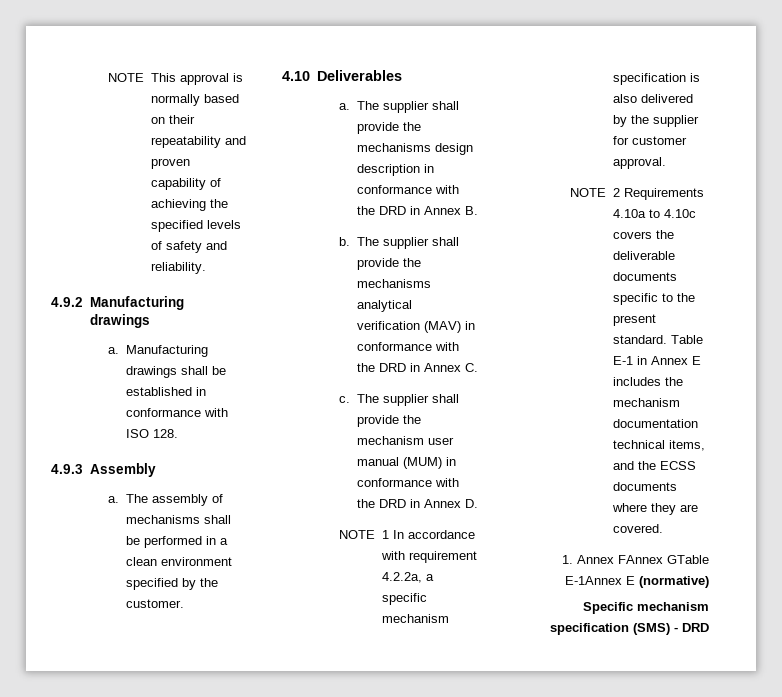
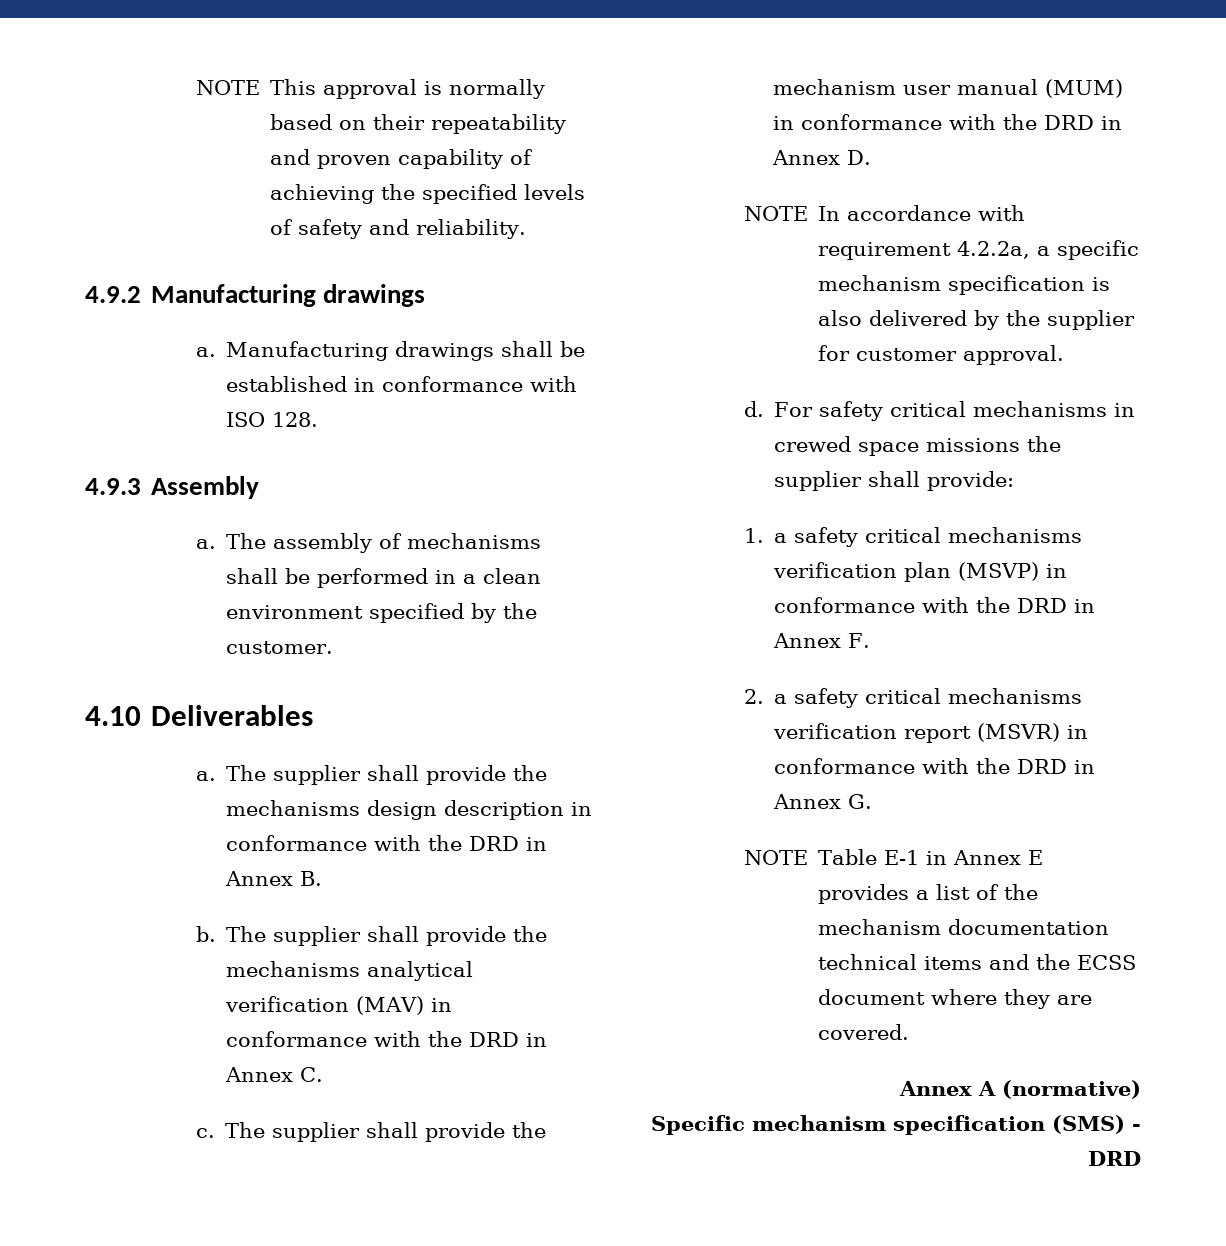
- NOTE 1 In accordance with requirement 4.2.2a, a specific mechanism specification is also delivered by the supplier for customer approval.
+ NOTE In accordance with requirement 4.2.2a, a specific mechanism specification is also delivered by the supplier for customer approval.
- NOTE 2 Requirements 4.10a to 4.10c covers the deliverable documents specific to the present standard. Table E-1 in Annex E includes the mechanism documentation technical items, and the ECSS documents where they are covered.
+ d. For safety critical mechanisms in crewed space missions the supplier shall provide:
+ 1. a safety critical mechanisms verification plan (MSVP) in conformance with the DRD in Annex F.
+ 2. a safety critical mechanisms verification report (MSVR) in conformance with the DRD in Annex G.
+ NOTE Table E-1 in Annex E provides a list of the mechanism documentation technical items and the ECSS document where they are covered.
- 1. Annex FAnnex GTable E-1Annex E (normative)
+ Annex A (normative)

